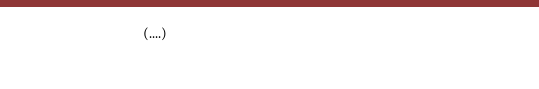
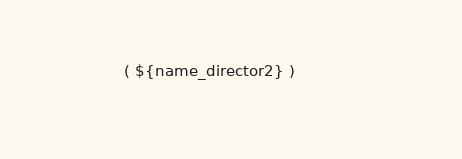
- (....)
+ ( ${name_director2} )

